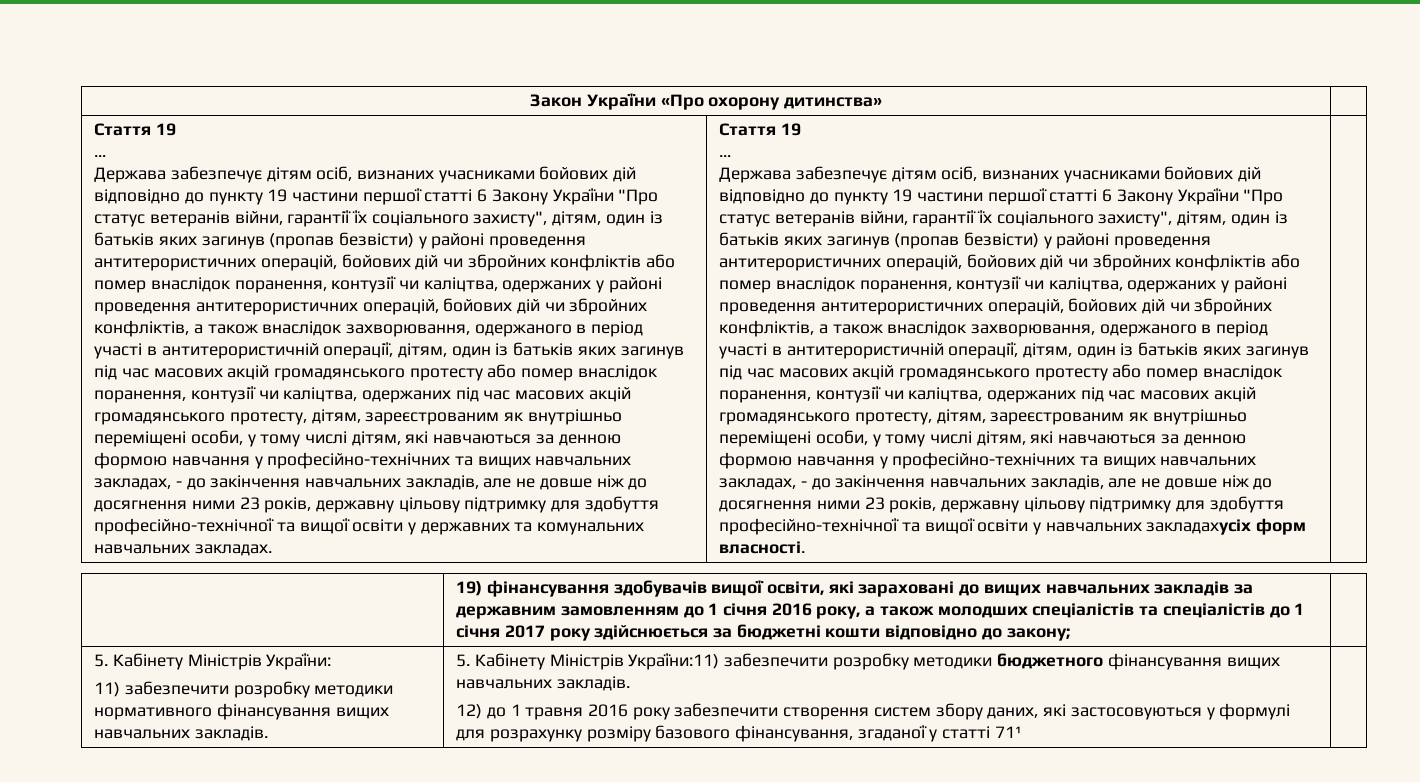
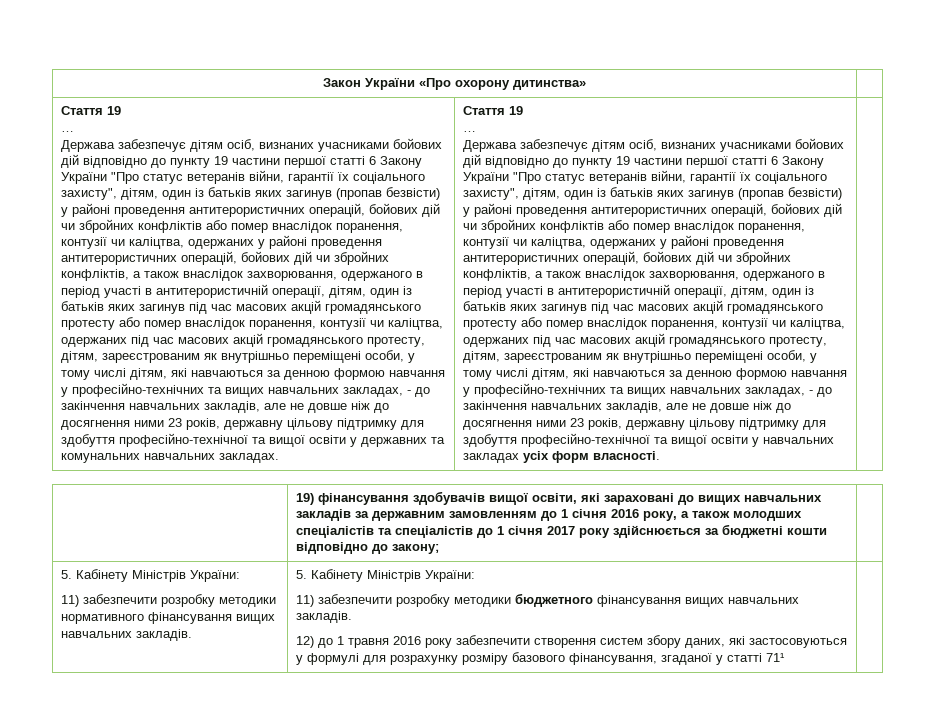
- Держава забезпечує дітям осіб, визнаних учасниками бойових дій відповідно до пункту 19 частини першої статті 6 Закону України "Про статус ветеранів війни, гарантії їх соціального захисту", дітям, один із батьків яких загинув (пропав безвісти) у районі проведення антитерористичних операцій, бойових дій чи збройних конфліктів або помер внаслідок поранення, контузії чи каліцтва, одержаних у районі проведення антитерористичних операцій, бойових дій чи збройних конфліктів, а також внаслідок захворювання, одержаного в період участі в антитерористичній операції, дітям, один із батьків яких загинув під час масових акцій громадянського протесту або помер внаслідок поранення, контузії чи каліцтва, одержаних під час масових акцій громадянського протесту, дітям, зареєстрованим як внутрішньо переміщені особи, у тому числі дітям, які навчаються за денною формою навчання у професійно-технічних та вищих навчальних закладах, - до закінчення навчальних закладів, але не довше ніж до досягнення ними 23 років, державну цільову підтримку для здобуття професійно-технічної та вищої освіти у навчальних закладахусіх форм власності.
+ Держава забезпечує дітям осіб, визнаних учасниками бойових дій відповідно до пункту 19 частини першої статті 6 Закону України "Про статус ветеранів війни, гарантії їх соціального захисту", дітям, один із батьків яких загинув (пропав безвісти) у районі проведення антитерористичних операцій, бойових дій чи збройних конфліктів або помер внаслідок поранення, контузії чи каліцтва, одержаних у районі проведення антитерористичних операцій, бойових дій чи збройних конфліктів, а також внаслідок захворювання, одержаного в період участі в антитерористичній операції, дітям, один із батьків яких загинув під час масових акцій громадянського протесту або помер внаслідок поранення, контузії чи каліцтва, одержаних під час масових акцій громадянського протесту, дітям, зареєстрованим як внутрішньо переміщені особи, у тому числі дітям, які навчаються за денною формою навчання у професійно-технічних та вищих навчальних закладах, - до закінчення навчальних закладів, але не довше ніж до досягнення ними 23 років, державну цільову підтримку для здобуття професійно-технічної та вищої освіти у навчальних закладах усіх форм власності.
- 11) забезпечити розробку методики нормативного фінансування вищих навчальних закладів. | 5. Кабінету Міністрів України:11) забезпечити розробку методики бюджетного фінансування вищих навчальних закладів.
+ 11) забезпечити розробку методики нормативного фінансування вищих навчальних закладів. | 5. Кабінету Міністрів України:
+ 11) забезпечити розробку методики бюджетного фінансування вищих навчальних закладів.

